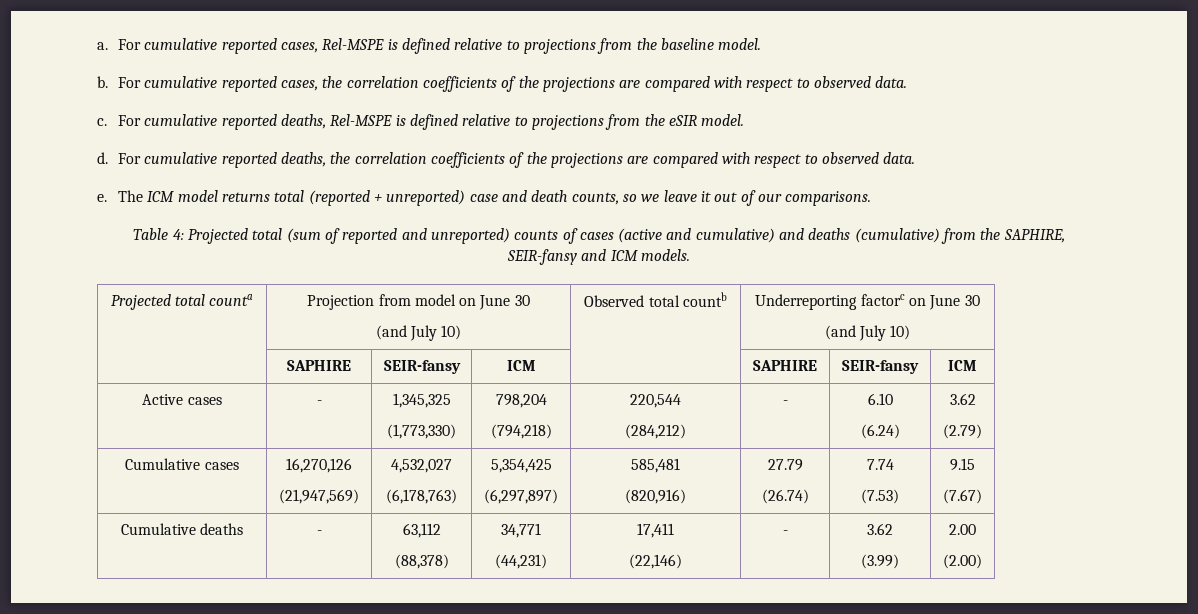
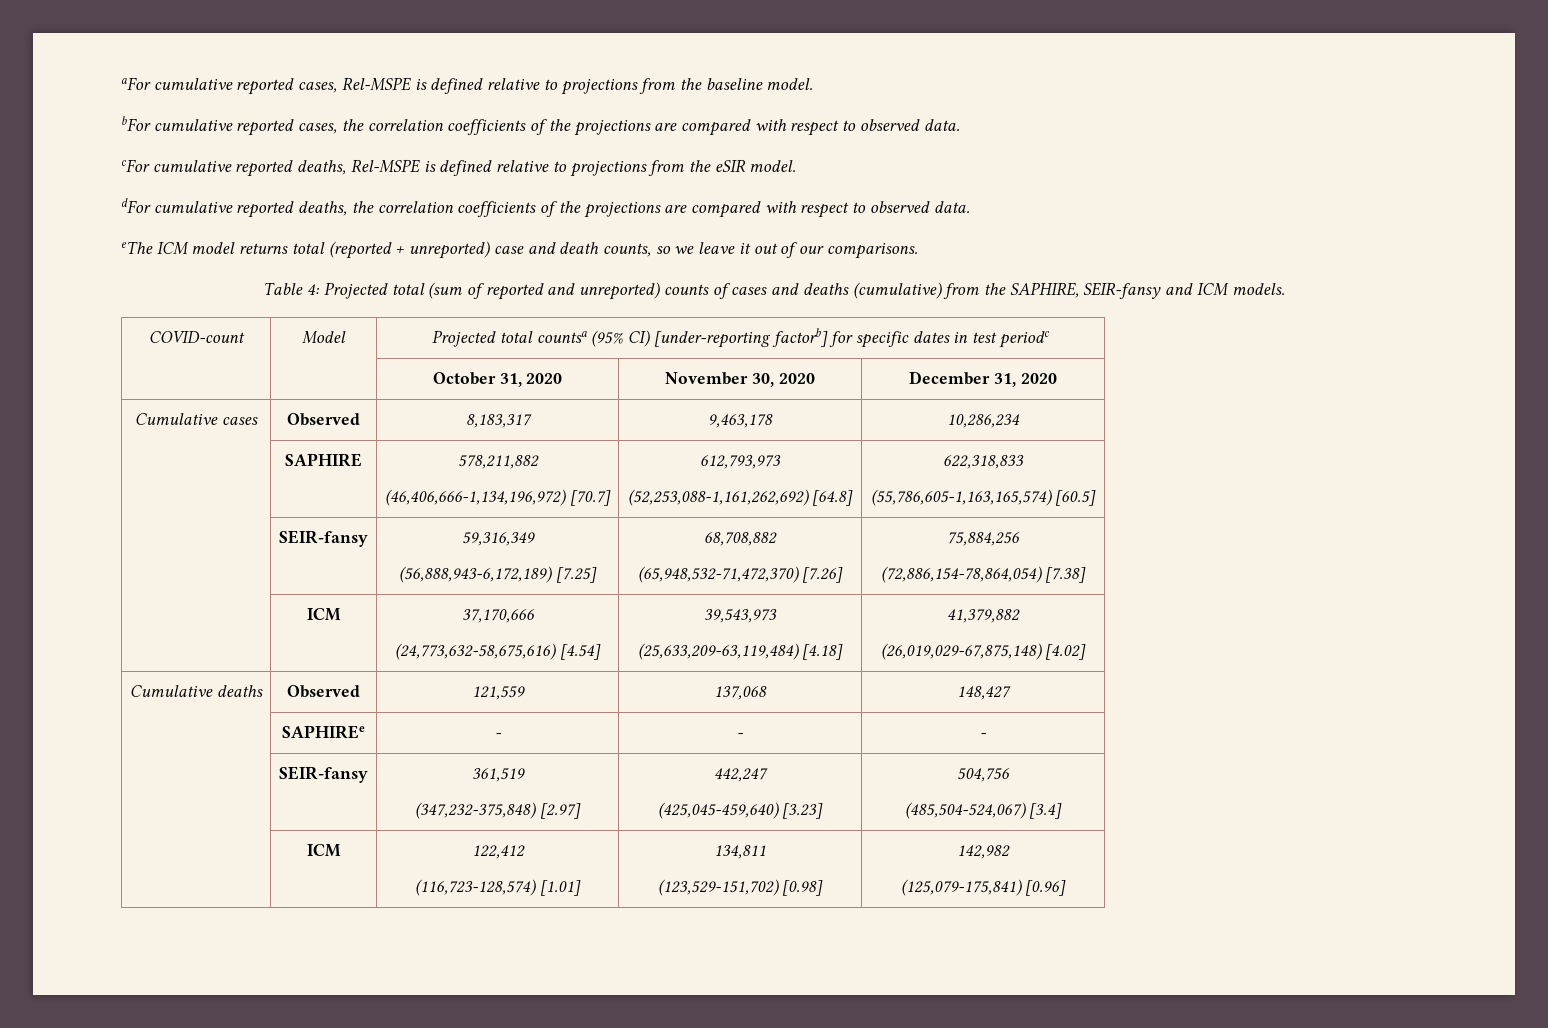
- a. For cumulative reported cases, Rel-MSPE is defined relative to projections from the baseline model.
+ aFor cumulative reported cases, Rel-MSPE is defined relative to projections from the baseline model.
- b. For cumulative reported cases, the correlation coefficients of the projections are compared with respect to observed data.
+ bFor cumulative reported cases, the correlation coefficients of the projections are compared with respect to observed data.
- c. For cumulative reported deaths, Rel-MSPE is defined relative to projections from the eSIR model.
+ cFor cumulative reported deaths, Rel-MSPE is defined relative to projections from the eSIR model.
- d. For cumulative reported deaths, the correlation coefficients of the projections are compared with respect to observed data.
+ dFor cumulative reported deaths, the correlation coefficients of the projections are compared with respect to observed data.
- e. The ICM model returns total (reported + unreported) case and death counts, so we leave it out of our comparisons.
+ eThe ICM model returns total (reported + unreported) case and death counts, so we leave it out of our comparisons.
- Table 4: Projected total (sum of reported and unreported) counts of cases (active and cumulative) and deaths (cumulative) from the SAPHIRE, SEIR-fansy and ICM models.
+ Table 4: Projected total (sum of reported and unreported) counts of cases and deaths (cumulative) from the SAPHIRE, SEIR-fansy and ICM models.
- Projected total counta | Projection from model on June 30
- (and July 10) | Observed total countb | Underreporting factorc on June 30
- (and July 10)
- | SAPHIRE | SEIR-fansy | ICM | | SAPHIRE | SEIR-fansy | ICM
- Active cases | - | 1,345,325
- (1,773,330) | 798,204
- (794,218) | 220,544
- (284,212) | - | 6.10
- (6.24) | 3.62
- (2.79)
- Cumulative cases | 16,270,126
- (21,947,569) | 4,532,027
- (6,178,763) | 5,354,425
- (6,297,897) | 585,481
- (820,916) | 27.79
- (26.74) | 7.74
- (7.53) | 9.15
- (7.67)
- Cumulative deaths | - | 63,112
- (88,378) | 34,771
- (44,231) | 17,411
- (22,146) | - | 3.62
- (3.99) | 2.00
- (2.00)
+ COVID-count | Model | Projected total countsa (95% CI) [under-reporting factorb] for specific dates in test periodc
+ | | October 31, 2020 | November 30, 2020 | December 31, 2020
+ Cumulative cases | Observed | 8,183,317 | 9,463,178 | 10,286,234
+ | SAPHIRE | 578,211,882
+ (46,406,666-1,134,196,972) [70.7] | 612,793,973
+ (52,253,088-1,161,262,692) [64.8] | 622,318,833
+ (55,786,605-1,163,165,574) [60.5]
+ | SEIR-fansy | 59,316,349
+ (56,888,943-6,172,189) [7.25] | 68,708,882
+ (65,948,532-71,472,370) [7.26] | 75,884,256
+ (72,886,154-78,864,054) [7.38]
+ | ICM | 37,170,666
+ (24,773,632-58,675,616) [4.54] | 39,543,973
+ (25,633,209-63,119,484) [4.18] | 41,379,882
+ (26,019,029-67,875,148) [4.02]
+ Cumulative deaths | Observed | 121,559 | 137,068 | 148,427
+ | SAPHIREe | - | - | -
+ | SEIR-fansy | 361,519
+ (347,232-375,848) [2.97] | 442,247
+ (425,045-459,640) [3.23] | 504,756
+ (485,504-524,067) [3.4]
+ | ICM | 122,412
+ (116,723-128,574) [1.01] | 134,811
+ (123,529-151,702) [0.98] | 142,982
+ (125,079-175,841) [0.96]

